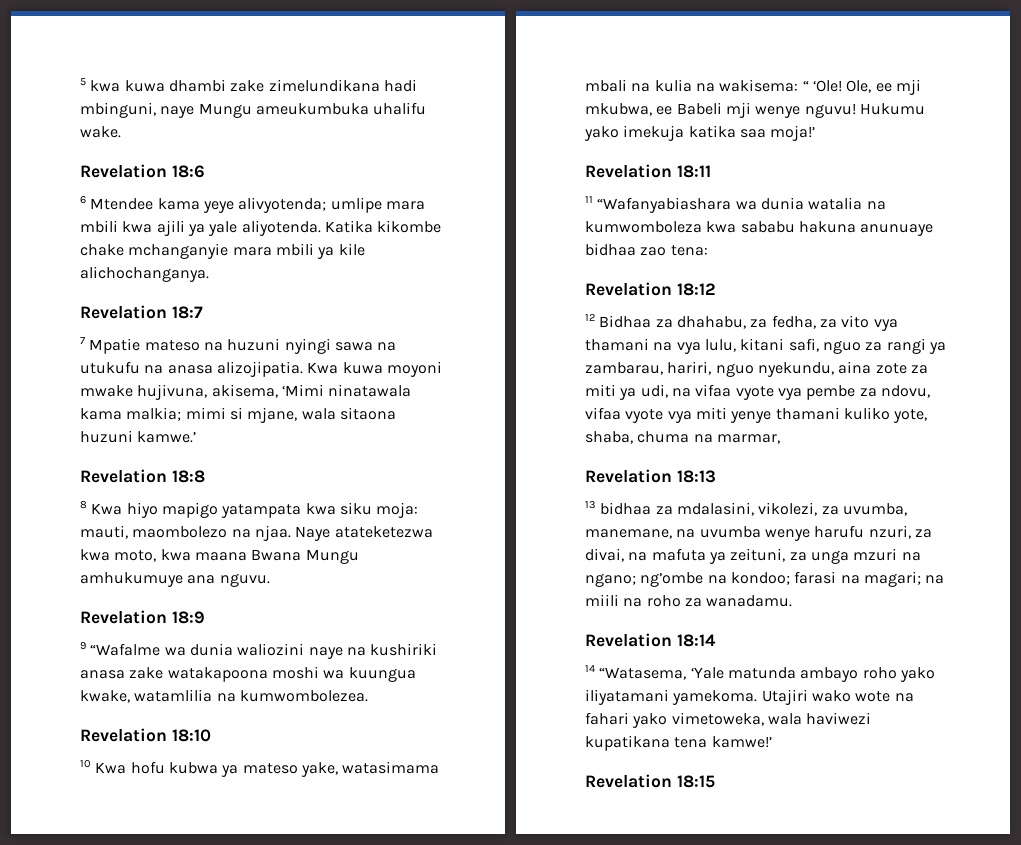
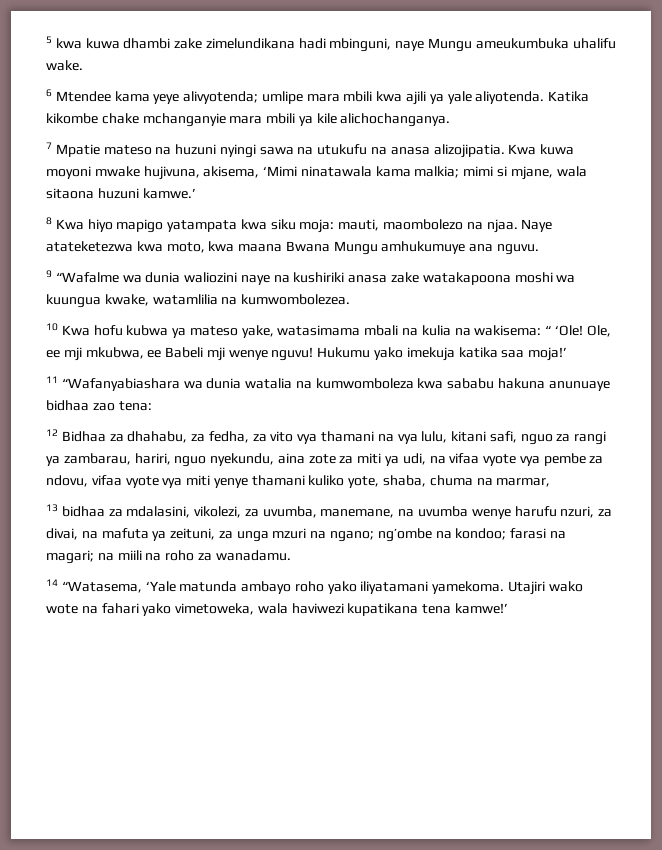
- Revelation 18:6
- Revelation 18:7
- Revelation 18:8
- Revelation 18:9
- Revelation 18:10
- Revelation 18:11
- Revelation 18:12
- Revelation 18:13
- Revelation 18:14
- Revelation 18:15

